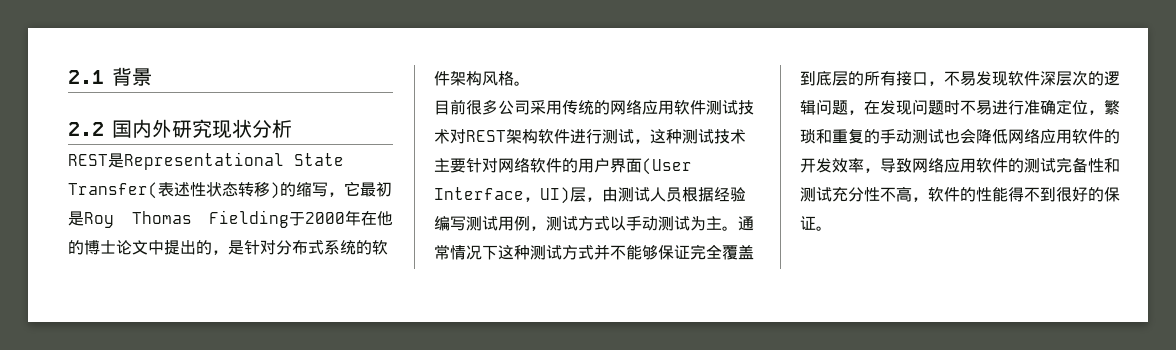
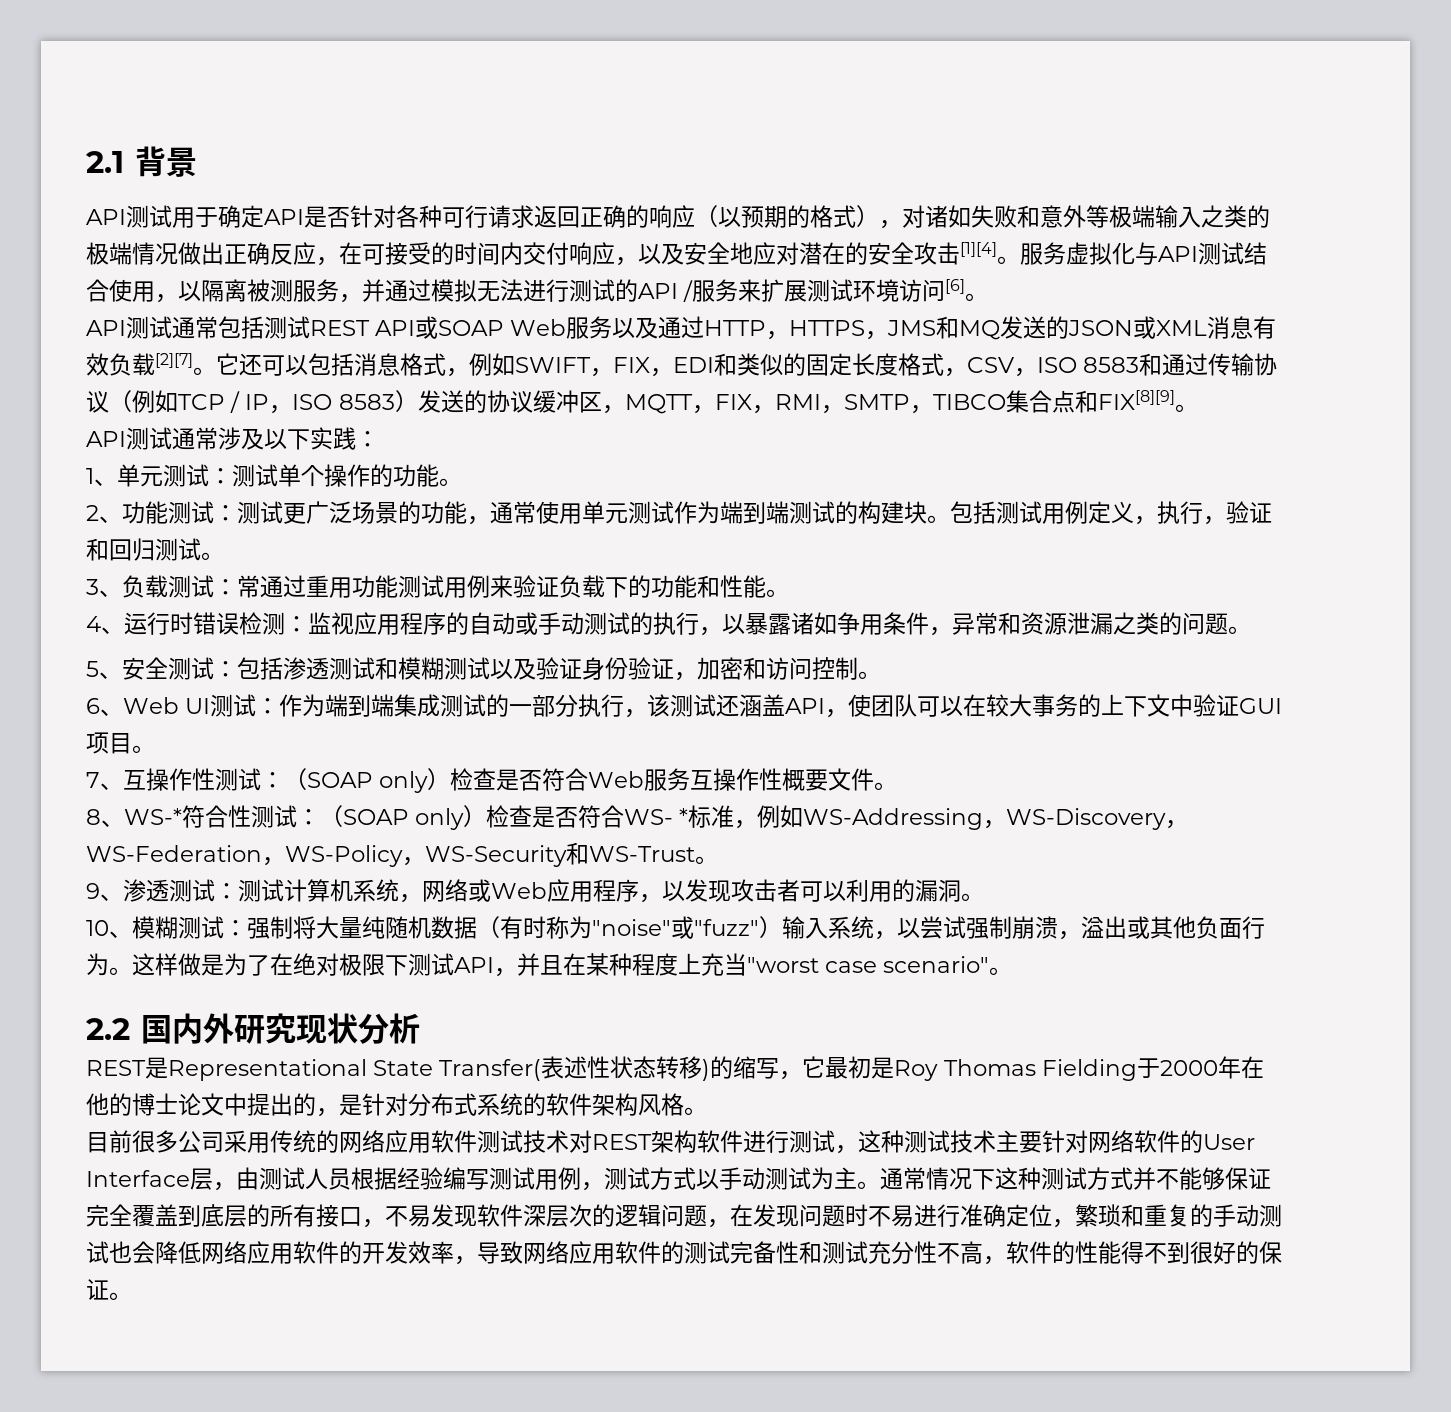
+ API测试用于确定API是否针对各种可行请求返回正确的响应（以预期的格式），对诸如失败和意外等极端输入之类的极端情况做出正确反应，在可接受的时间内交付响应，以及安全地应对潜在的安全攻击[1][4]。服务虚拟化与API测试结合使用，以隔离被测服务，并通过模拟无法进行测试的API /服务来扩展测试环境访问[6]。
+ API测试通常包括测试REST API或SOAP Web服务以及通过HTTP，HTTPS，JMS和MQ发送的JSON或XML消息有效负载[2][7]。它还可以包括消息格式，例如SWIFT，FIX，EDI和类似的固定长度格式，CSV，ISO 8583和通过传输协议（例如TCP / IP，ISO 8583）发送的协议缓冲区，MQTT，FIX，RMI，SMTP，TIBCO集合点和FIX[8][9]。
+ API测试通常涉及以下实践：
+ 1、单元测试：测试单个操作的功能。
+ 2、功能测试：测试更广泛场景的功能，通常使用单元测试作为端到端测试的构建块。包括测试用例定义，执行，验证和回归测试。
+ 3、负载测试：常通过重用功能测试用例来验证负载下的功能和性能。
+ 4、运行时错误检测：监视应用程序的自动或手动测试的执行，以暴露诸如争用条件，异常和资源泄漏之类的问题。
+ 5、安全测试：包括渗透测试和模糊测试以及验证身份验证，加密和访问控制。
+ 6、Web UI测试：作为端到端集成测试的一部分执行，该测试还涵盖API，使团队可以在较大事务的上下文中验证GUI项目。
+ 7、互操作性测试：（SOAP only）检查是否符合Web服务互操作性概要文件。
+ 8、WS-*符合性测试：（SOAP only）检查是否符合WS- *标准，例如WS-Addressing，WS-Discovery，WS-Federation，WS-Policy，WS-Security和WS-Trust。
+ 9、渗透测试：测试计算机系统，网络或Web应用程序，以发现攻击者可以利用的漏洞。
+ 10、模糊测试：强制将大量纯随机数据（有时称为"noise"或"fuzz"）输入系统，以尝试强制崩溃，溢出或其他负面行为。这样做是为了在绝对极限下测试API，并且在某种程度上充当"worst case scenario"。
- 目前很多公司采用传统的网络应用软件测试技术对REST架构软件进行测试，这种测试技术主要针对网络软件的用户界面(User Interface，UI)层，由测试人员根据经验编写测试用例，测试方式以手动测试为主。
+ 目前很多公司采用传统的网络应用软件测试技术对REST架构软件进行测试，这种测试技术主要针对网络软件的User Interface层，由测试人员根据经验编写测试用例，测试方式以手动测试为主。

